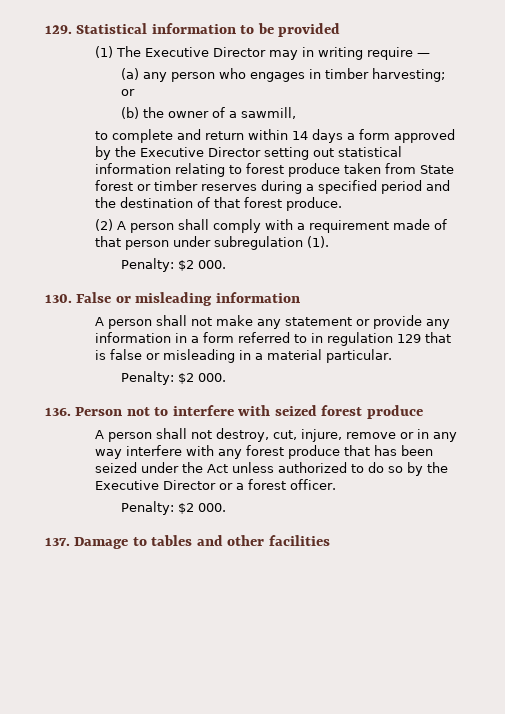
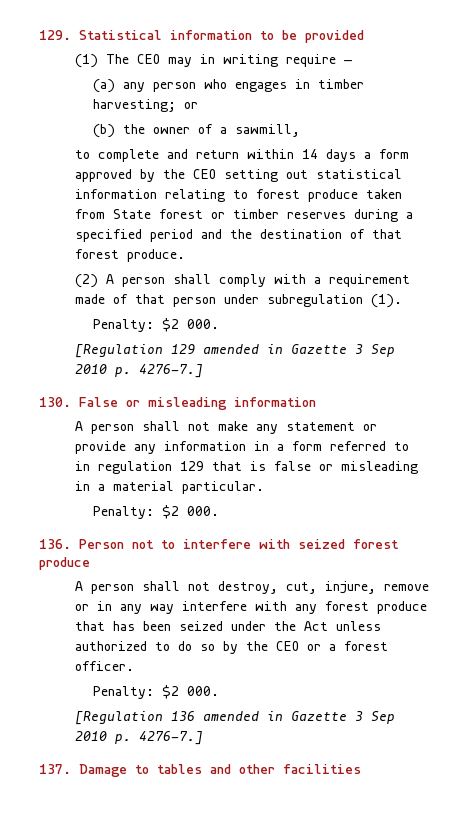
- (1) The Executive Director may in writing require —
+ (1) The CEO may in writing require —
- to complete and return within 14 days a form approved by the Executive Director setting out statistical information relating to forest produce taken from State forest or timber reserves during a specified period and the destination of that forest produce.
+ to complete and return within 14 days a form approved by the CEO setting out statistical information relating to forest produce taken from State forest or timber reserves during a specified period and the destination of that forest produce.
+ [Regulation 129 amended in Gazette 3 Sep 2010 p. 4276-7.]
- A person shall not destroy, cut, injure, remove or in any way interfere with any forest produce that has been seized under the Act unless authorized to do so by the Executive Director or a forest officer.
+ A person shall not destroy, cut, injure, remove or in any way interfere with any forest produce that has been seized under the Act unless authorized to do so by the CEO or a forest officer.
+ [Regulation 136 amended in Gazette 3 Sep 2010 p. 4276-7.]

